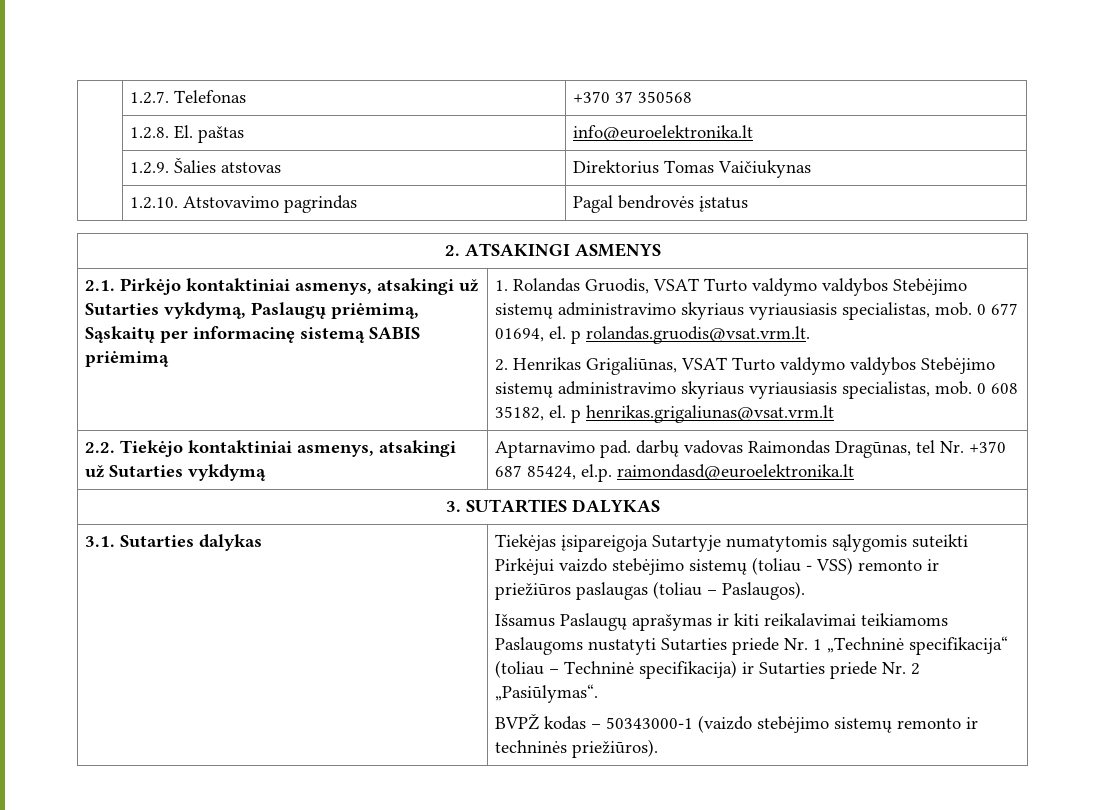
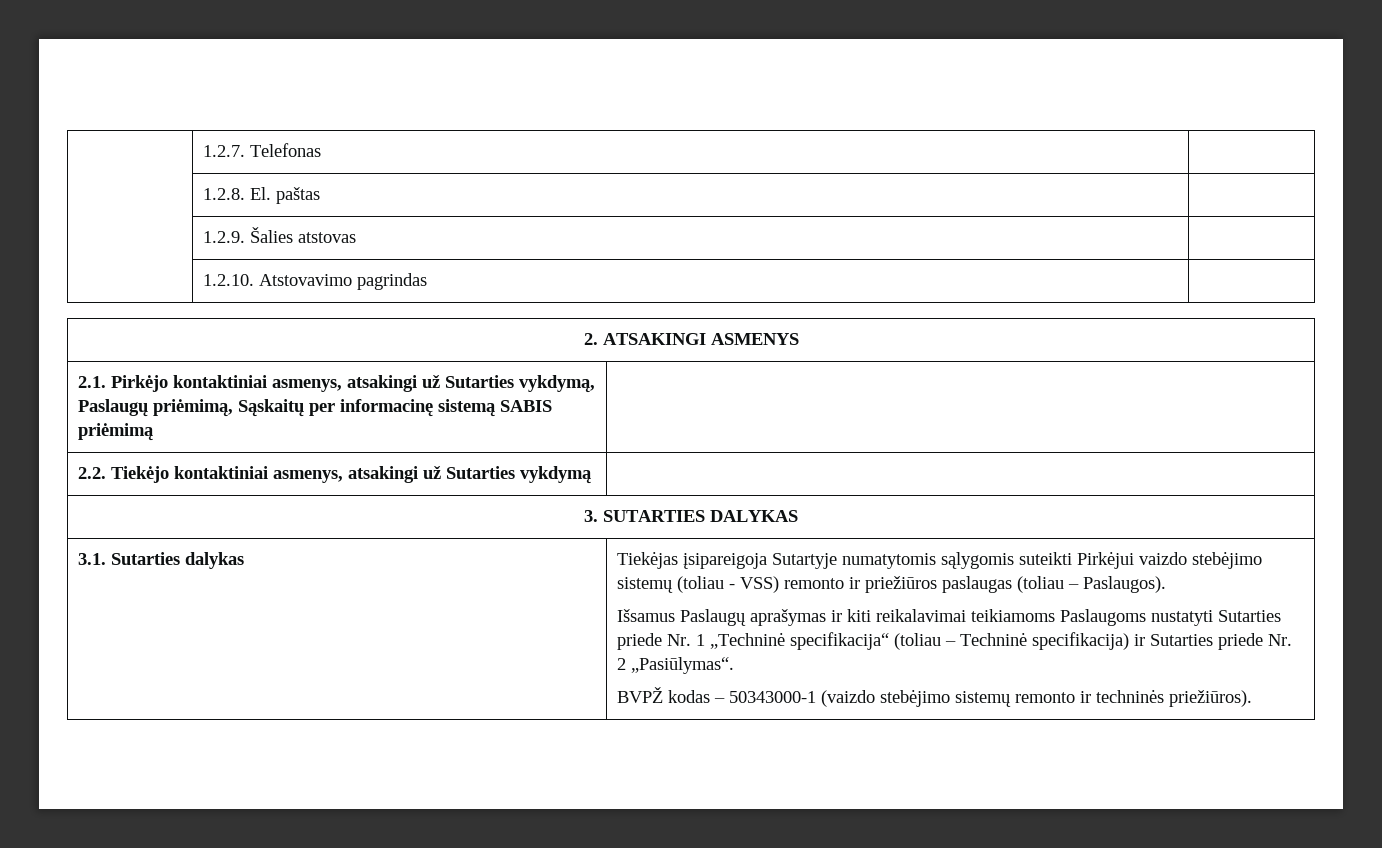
- | 1.2.7. Telefonas | +370 37 350568
+ | 1.2.7. Telefonas |
- | 1.2.8. El. paštas | info@euroelektronika.lt
+ | 1.2.8. El. paštas |
- | 1.2.9. Šalies atstovas | Direktorius Tomas Vaičiukynas
+ | 1.2.9. Šalies atstovas |
- | 1.2.10. Atstovavimo pagrindas | Pagal bendrovės įstatus
+ | 1.2.10. Atstovavimo pagrindas |
- 1. Rolandas Gruodis, VSAT Turto valdymo valdybos Stebėjimo sistemų administravimo skyriaus vyriausiasis specialistas, mob. 0 677 01694, el. p rolandas.gruodis@vsat.vrm.lt.
- 2. Henrikas Grigaliūnas, VSAT Turto valdymo valdybos Stebėjimo sistemų administravimo skyriaus vyriausiasis specialistas, mob. 0 608 35182, el. p henrikas.grigaliunas@vsat.vrm.lt
- 2.2. Tiekėjo kontaktiniai asmenys, atsakingi už Sutarties vykdymą | Aptarnavimo pad. darbų vadovas Raimondas Dragūnas, tel Nr. +370 687 85424, el.p. raimondasd@euroelektronika.lt
+ 2.2. Tiekėjo kontaktiniai asmenys, atsakingi už Sutarties vykdymą |

